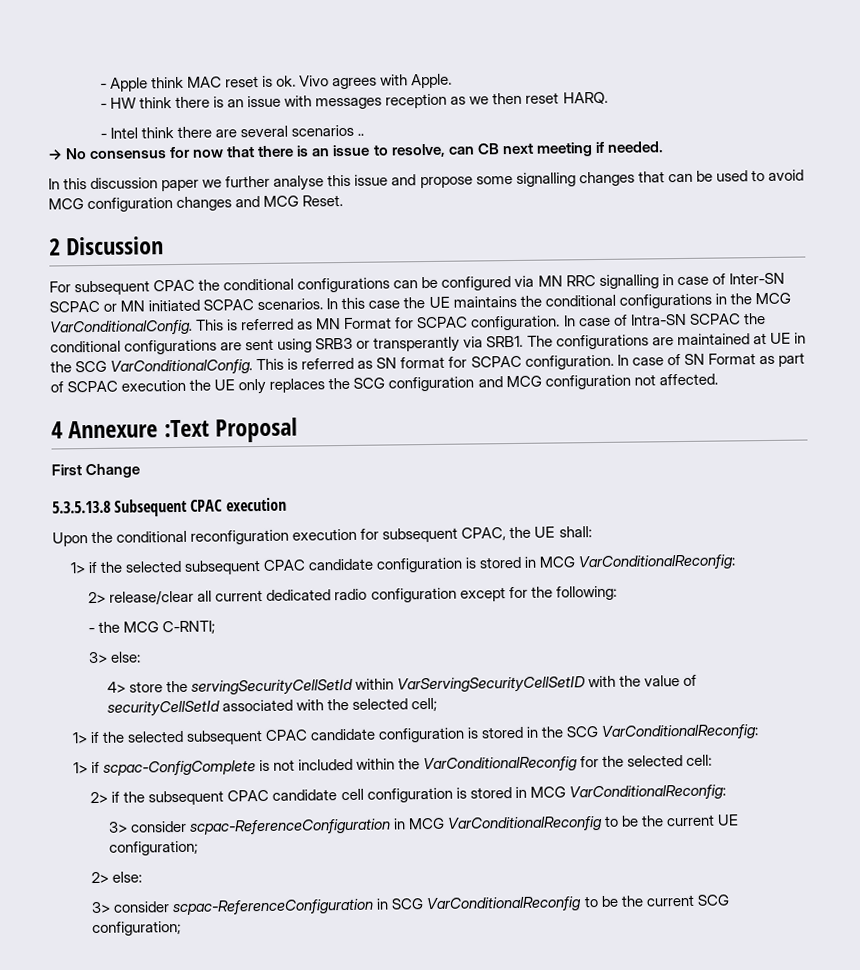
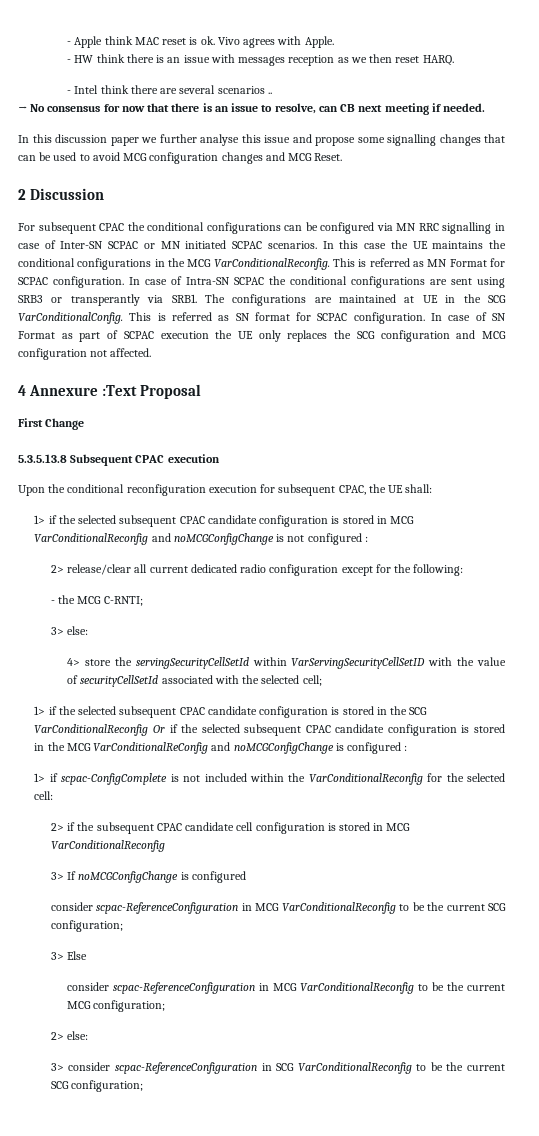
- In this case the UE maintains the conditional configurations in the MCG VarConditionalConfig.
+ In this case the UE maintains the conditional configurations in the MCG VarConditionalReconfig.
- 1> if the selected subsequent CPAC candidate configuration is stored in MCG VarConditionalReconfig:
+ 1> if the selected subsequent CPAC candidate configuration is stored in MCG VarConditionalReconfig and noMCGConfigChange is not configured :
- 1> if the selected subsequent CPAC candidate configuration is stored in the SCG VarConditionalReconfig:
+ 1> if the selected subsequent CPAC candidate configuration is stored in the SCG VarConditionalReconfig Or if the selected subsequent CPAC candidate configuration is stored in the MCG VarConditionalReConfig and noMCGConfigChange is configured :
- 2> if the subsequent CPAC candidate cell configuration is stored in MCG VarConditionalReconfig:
- 3> consider scpac-ReferenceConfiguration in MCG VarConditionalReconfig to be the current UE configuration;
+ 2> if the subsequent CPAC candidate cell configuration is stored in MCG VarConditionalReconfig
+ 3> If noMCGConfigChange is configured
+ consider scpac-ReferenceConfiguration in MCG VarConditionalReconfig to be the current SCG configuration;
+ 3> Else
+ consider scpac-ReferenceConfiguration in MCG VarConditionalReconfig to be the current MCG configuration;

